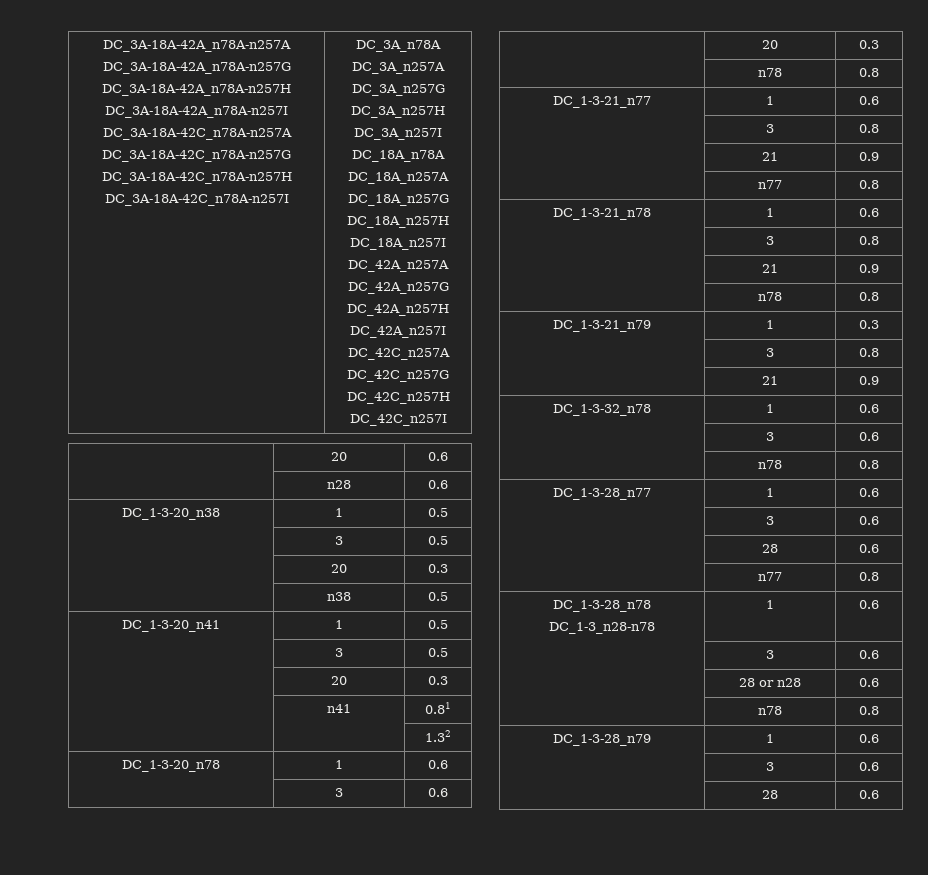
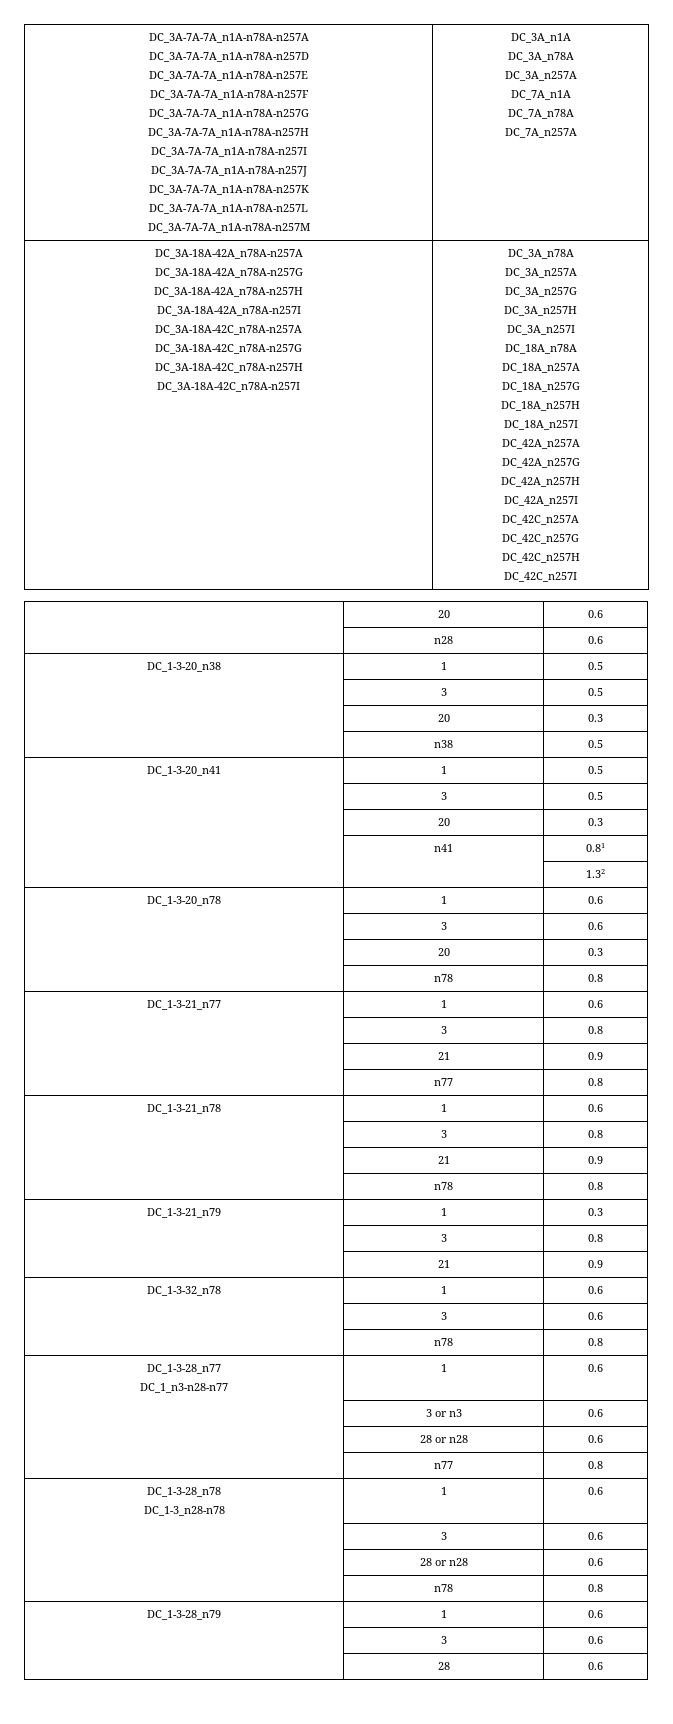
+ DC_3A-7A-7A_n1A-n78A-n257A
+ DC_3A-7A-7A_n1A-n78A-n257D
+ DC_3A-7A-7A_n1A-n78A-n257E
+ DC_3A-7A-7A_n1A-n78A-n257F
+ DC_3A-7A-7A_n1A-n78A-n257G
+ DC_3A-7A-7A_n1A-n78A-n257H
+ DC_3A-7A-7A_n1A-n78A-n257I
+ DC_3A-7A-7A_n1A-n78A-n257J
+ DC_3A-7A-7A_n1A-n78A-n257K
+ DC_3A-7A-7A_n1A-n78A-n257L
+ DC_3A-7A-7A_n1A-n78A-n257M | DC_3A_n1A
+ DC_3A_n78A
+ DC_3A_n257A
+ DC_7A_n1A
+ DC_7A_n78A
+ DC_7A_n257A
- DC_1-3-28_n77 | 1 | 0.6
- | 3 | 0.6
- | 28 | 0.6
+ DC_1-3-28_n77
+ DC_1_n3-n28-n77 | 1 | 0.6
+ | 3 or n3 | 0.6
+ | 28 or n28 | 0.6

